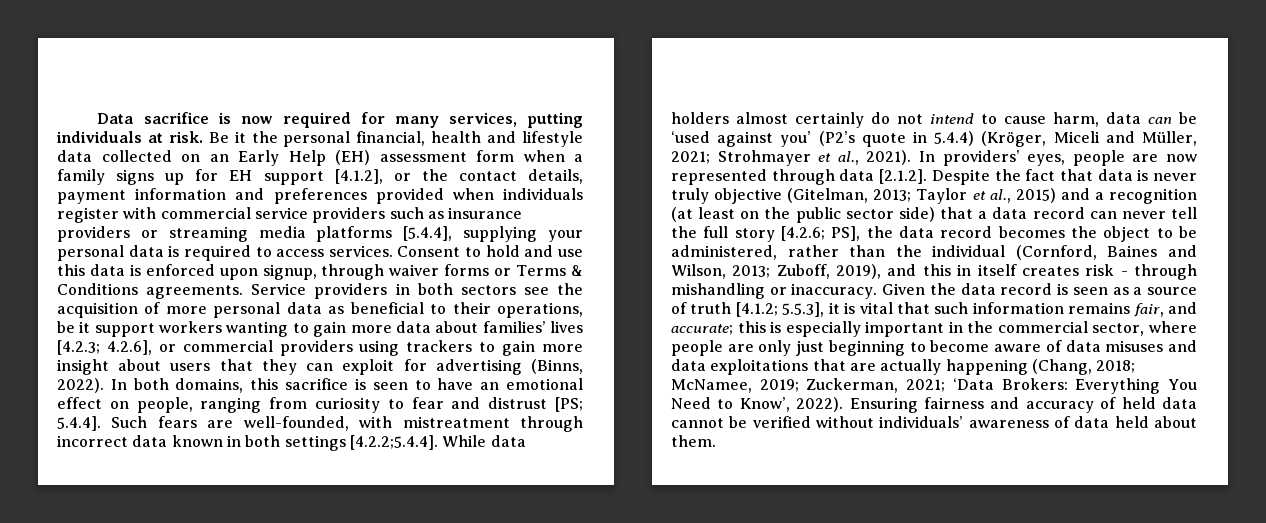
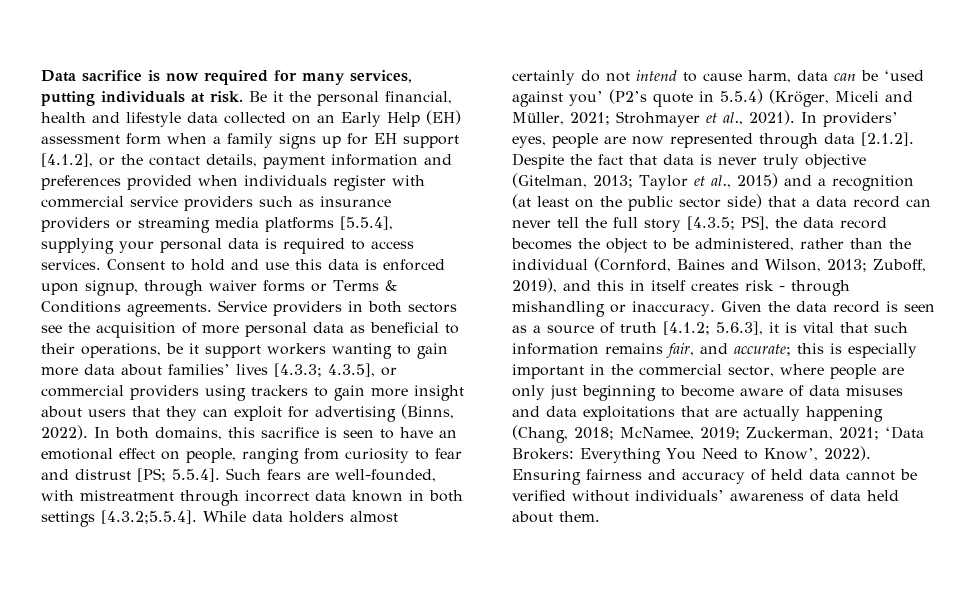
- Be it the personal financial, health and lifestyle data collected on an Early Help (EH) assessment form when a family signs up for EH support [4.1.2], or the contact details, payment information and preferences provided when individuals register with commercial service providers such as insurance providers or streaming media platforms [5.4.4], supplying your personal data is required to access services.
+ Be it the personal financial, health and lifestyle data collected on an Early Help (EH) assessment form when a family signs up for EH support [4.1.2], or the contact details, payment information and preferences provided when individuals register with commercial service providers such as insurance providers or streaming media platforms [5.5.4], supplying your personal data is required to access services.
- Service providers in both sectors see the acquisition of more personal data as beneficial to their operations, be it support workers wanting to gain more data about families’ lives [4.2.3; 4.2.6], or commercial providers using trackers to gain more insight about users that they can exploit for advertising (Binns, 2022).
+ Service providers in both sectors see the acquisition of more personal data as beneficial to their operations, be it support workers wanting to gain more data about families’ lives [4.3.3; 4.3.5], or commercial providers using trackers to gain more insight about users that they can exploit for advertising (Binns, 2022).
- 5.4.4]. Such fears are well-founded, with mistreatment through incorrect data known in both settings [4.2.2;5.4.4]. While data holders almost certainly do not intend to cause harm, data can be ‘used against you’ (P2’s quote in 5.4.4) (Kröger, Miceli and Müller, 2021;
+ 5.5.4]. Such fears are well-founded, with mistreatment through incorrect data known in both settings [4.3.2;5.5.4]. While data holders almost certainly do not intend to cause harm, data can be ‘used against you’ (P2’s quote in 5.5.4) (Kröger, Miceli and Müller, 2021;
- Taylor et al., 2015) and a recognition (at least on the public sector side) that a data record can never tell the full story [4.2.6;
+ Taylor et al., 2015) and a recognition (at least on the public sector side) that a data record can never tell the full story [4.3.5;
- 5.5.3], it is vital that such information remains fair, and accurate;
+ 5.6.3], it is vital that such information remains fair, and accurate;

